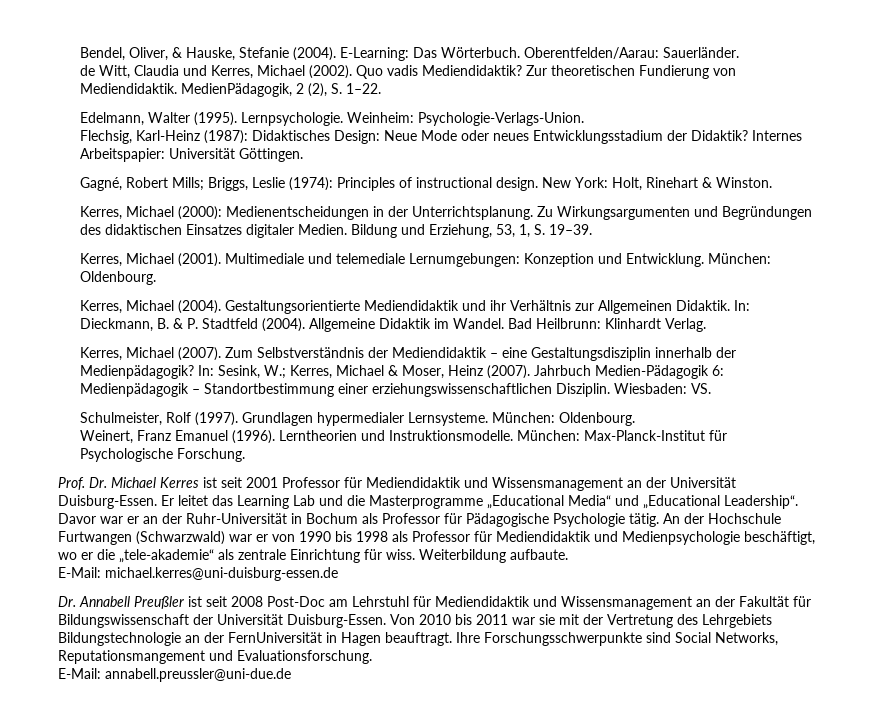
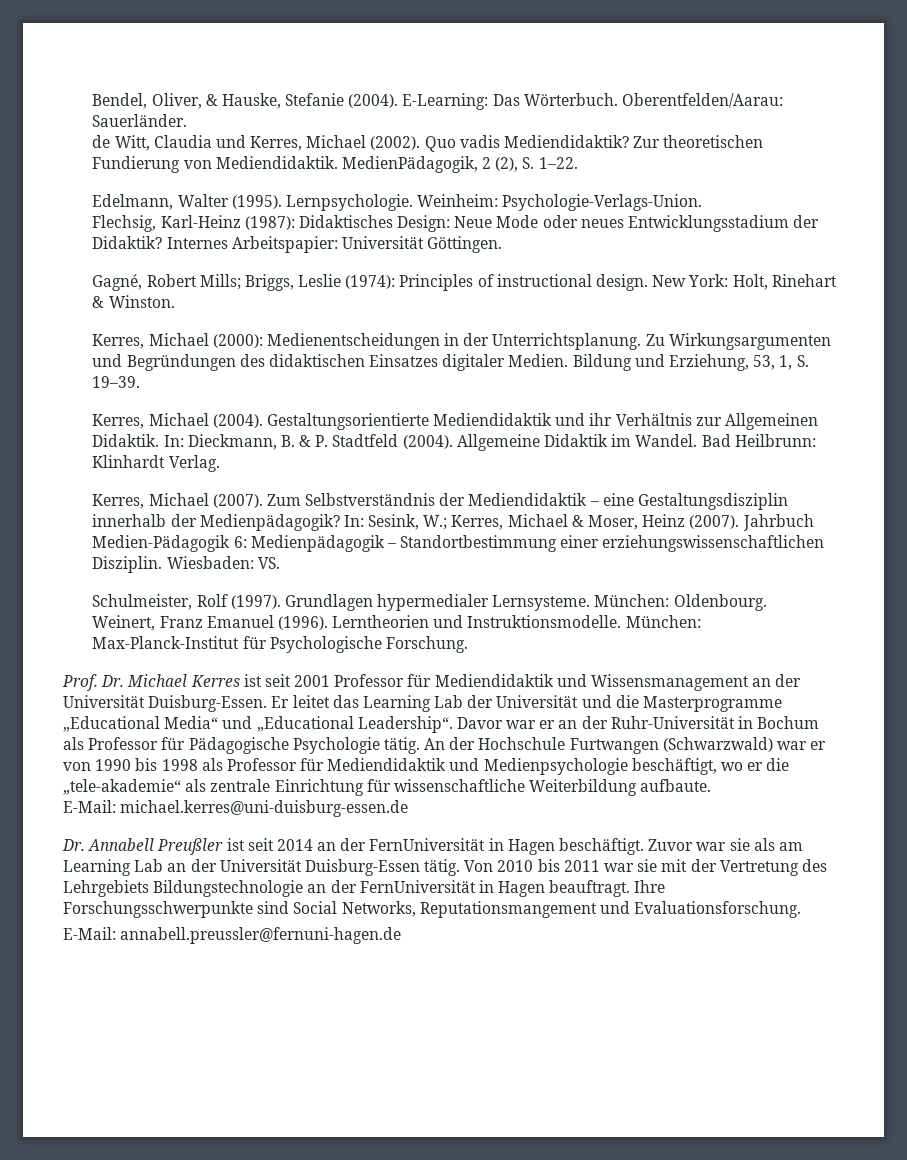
- Kerres, Michael (2001). Multimediale und telemediale Lernumgebungen: Konzeption und Entwicklung. München: Oldenbourg.
- Er leitet das Learning Lab und die Masterprogramme „Educational Media“ und „Educational Leadership“.
+ Er leitet das Learning Lab der Universität und die Masterprogramme „Educational Media“ und „Educational Leadership“.
- An der Hochschule Furtwangen (Schwarzwald) war er von 1990 bis 1998 als Professor für Mediendidaktik und Medienpsychologie beschäftigt, wo er die „tele-akademie“ als zentrale Einrichtung für wiss. Weiterbildung aufbaute.
+ An der Hochschule Furtwangen (Schwarzwald) war er von 1990 bis 1998 als Professor für Mediendidaktik und Medienpsychologie beschäftigt, wo er die „tele-akademie“ als zentrale Einrichtung für wissenschaftliche Weiterbildung aufbaute.
- Dr. Annabell Preußler ist seit 2008 Post-Doc am Lehrstuhl für Mediendidaktik und Wissensmanagement an der Fakultät für Bildungswissenschaft der Universität Duisburg-Essen.
+ Dr. Annabell Preußler ist seit 2014 an der FernUniversität in Hagen beschäftigt. Zuvor war sie als am Learning Lab an der Universität Duisburg-Essen tätig.
- E-Mail: annabell.preussler@uni-due.de
+ E-Mail: annabell.preussler@fernuni-hagen.de

